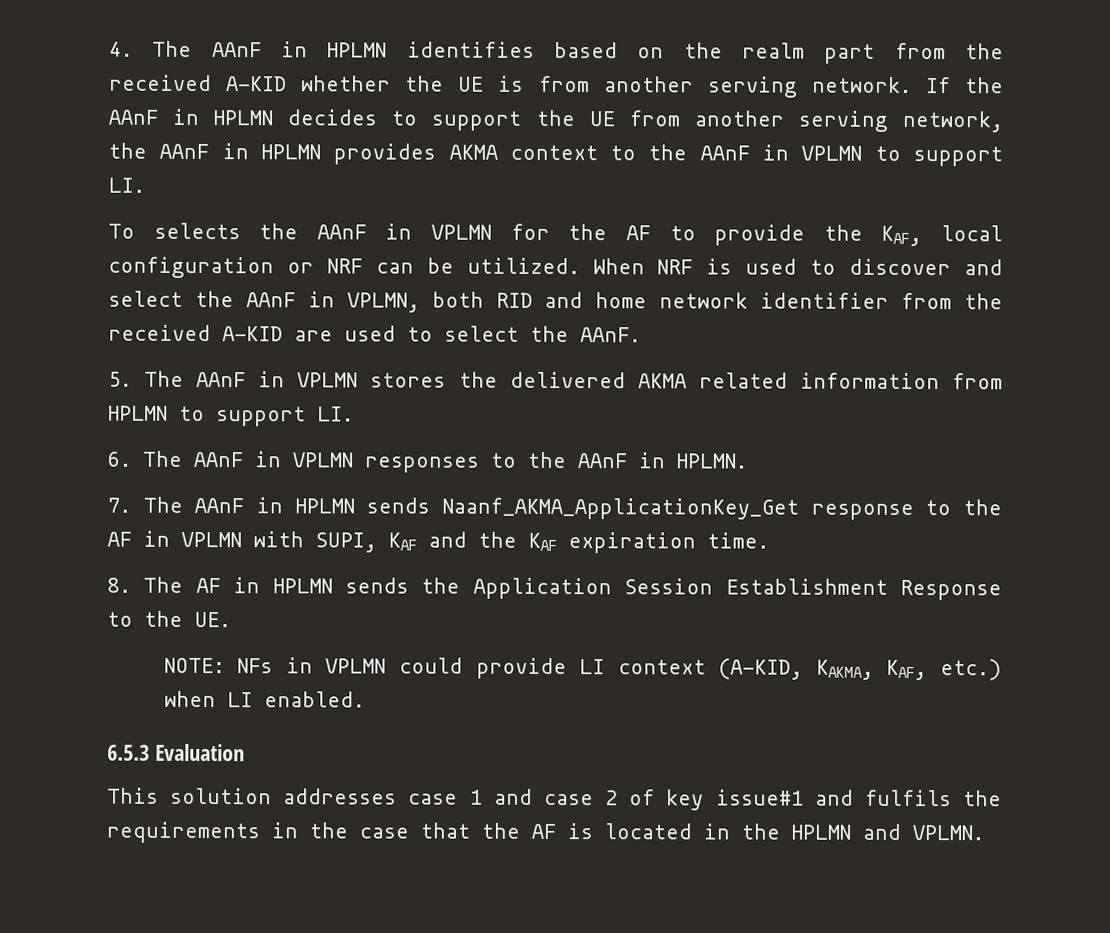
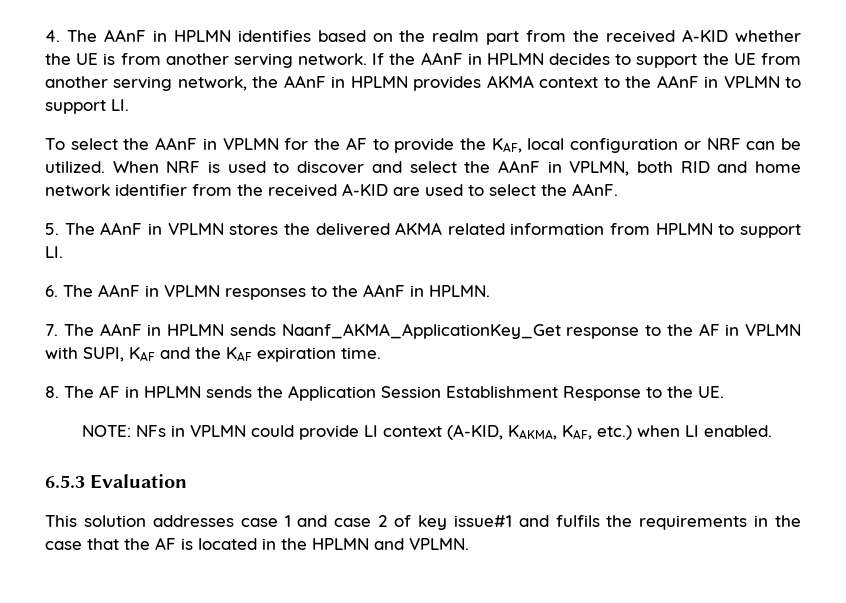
- To selects the AAnF in VPLMN for the AF to provide the KAF, local configuration or NRF can be utilized.
+ To select the AAnF in VPLMN for the AF to provide the KAF, local configuration or NRF can be utilized.

